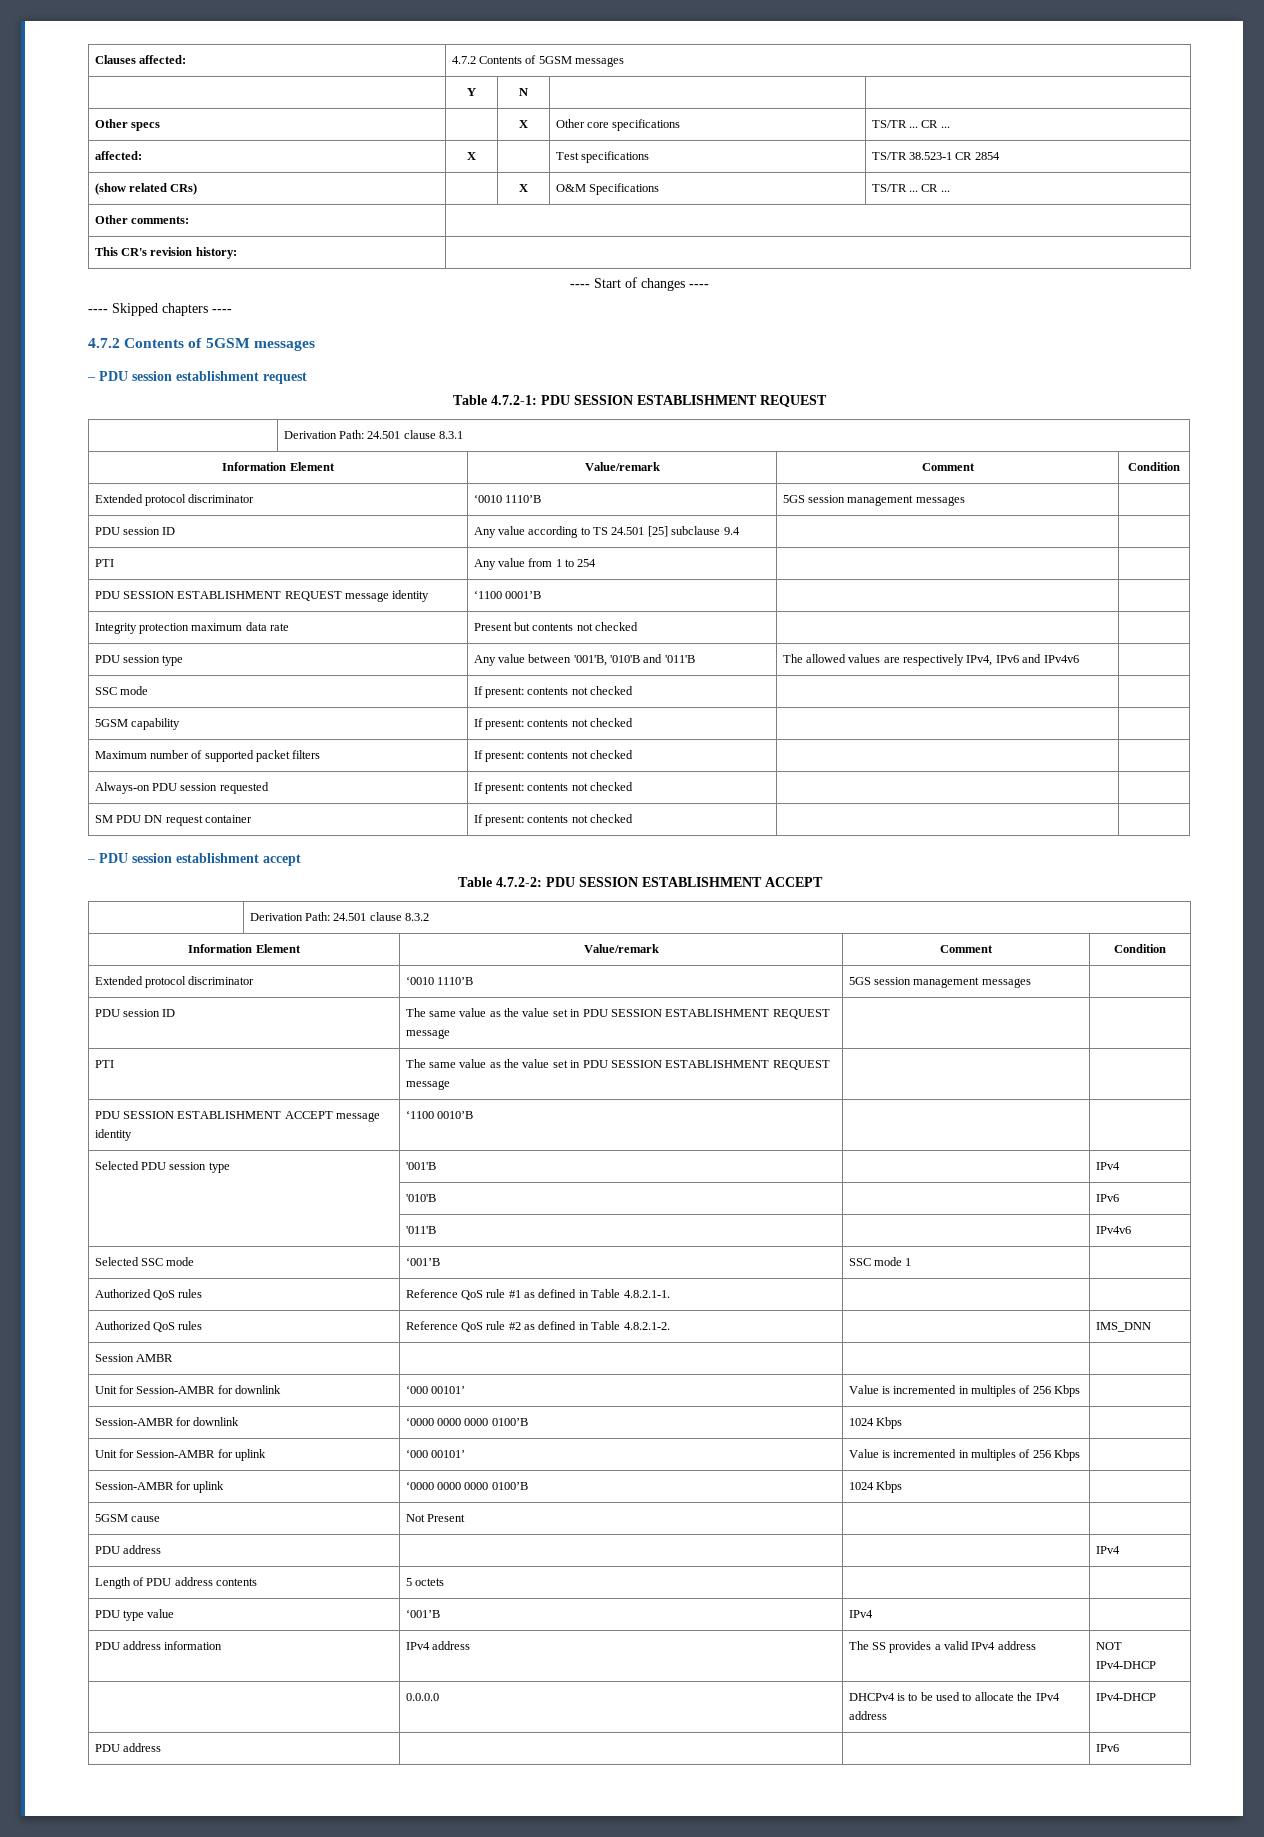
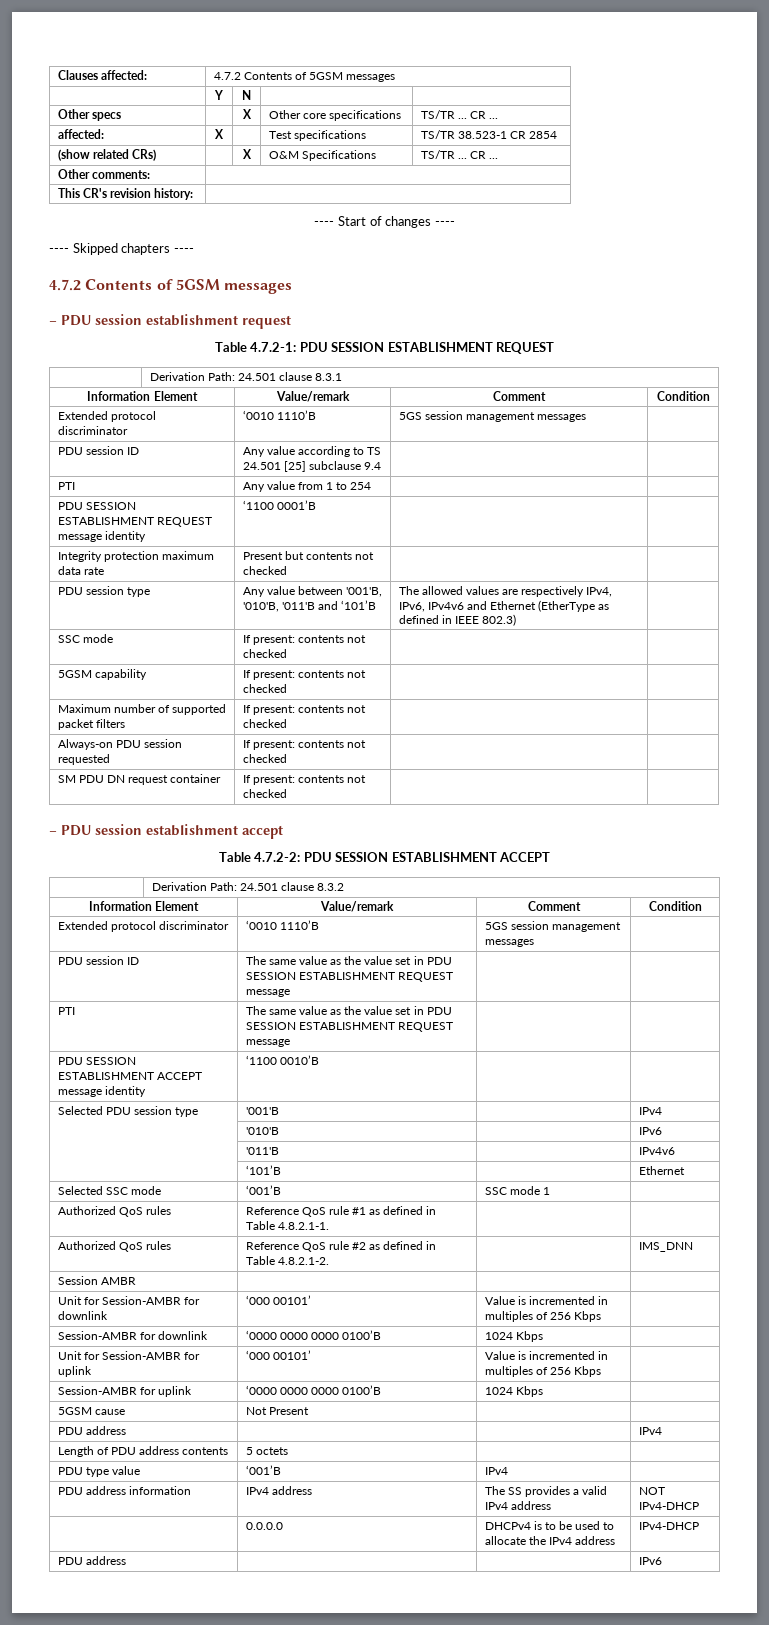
- PDU session type | Any value between '001'B, '010'B and '011'B | The allowed values are respectively IPv4, IPv6 and IPv4v6 |
+ PDU session type | Any value between '001'B, '010'B, '011'B and ‘101’B | The allowed values are respectively IPv4, IPv6, IPv4v6 and Ethernet (EtherType as defined in IEEE 802.3) |
+ | ‘101’B | | Ethernet

